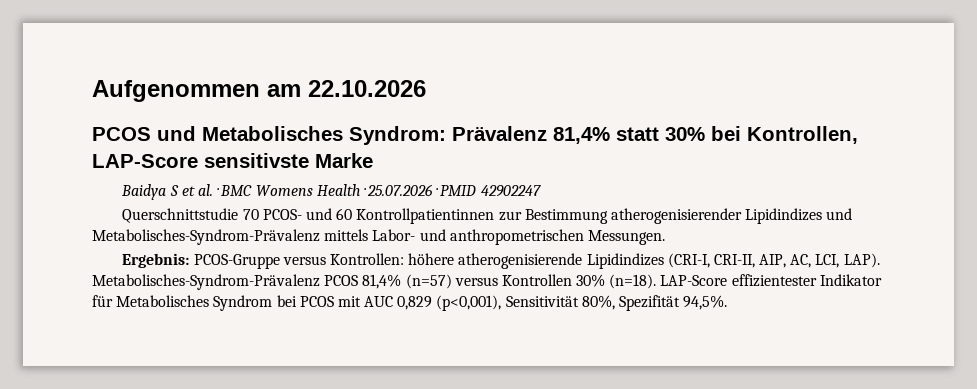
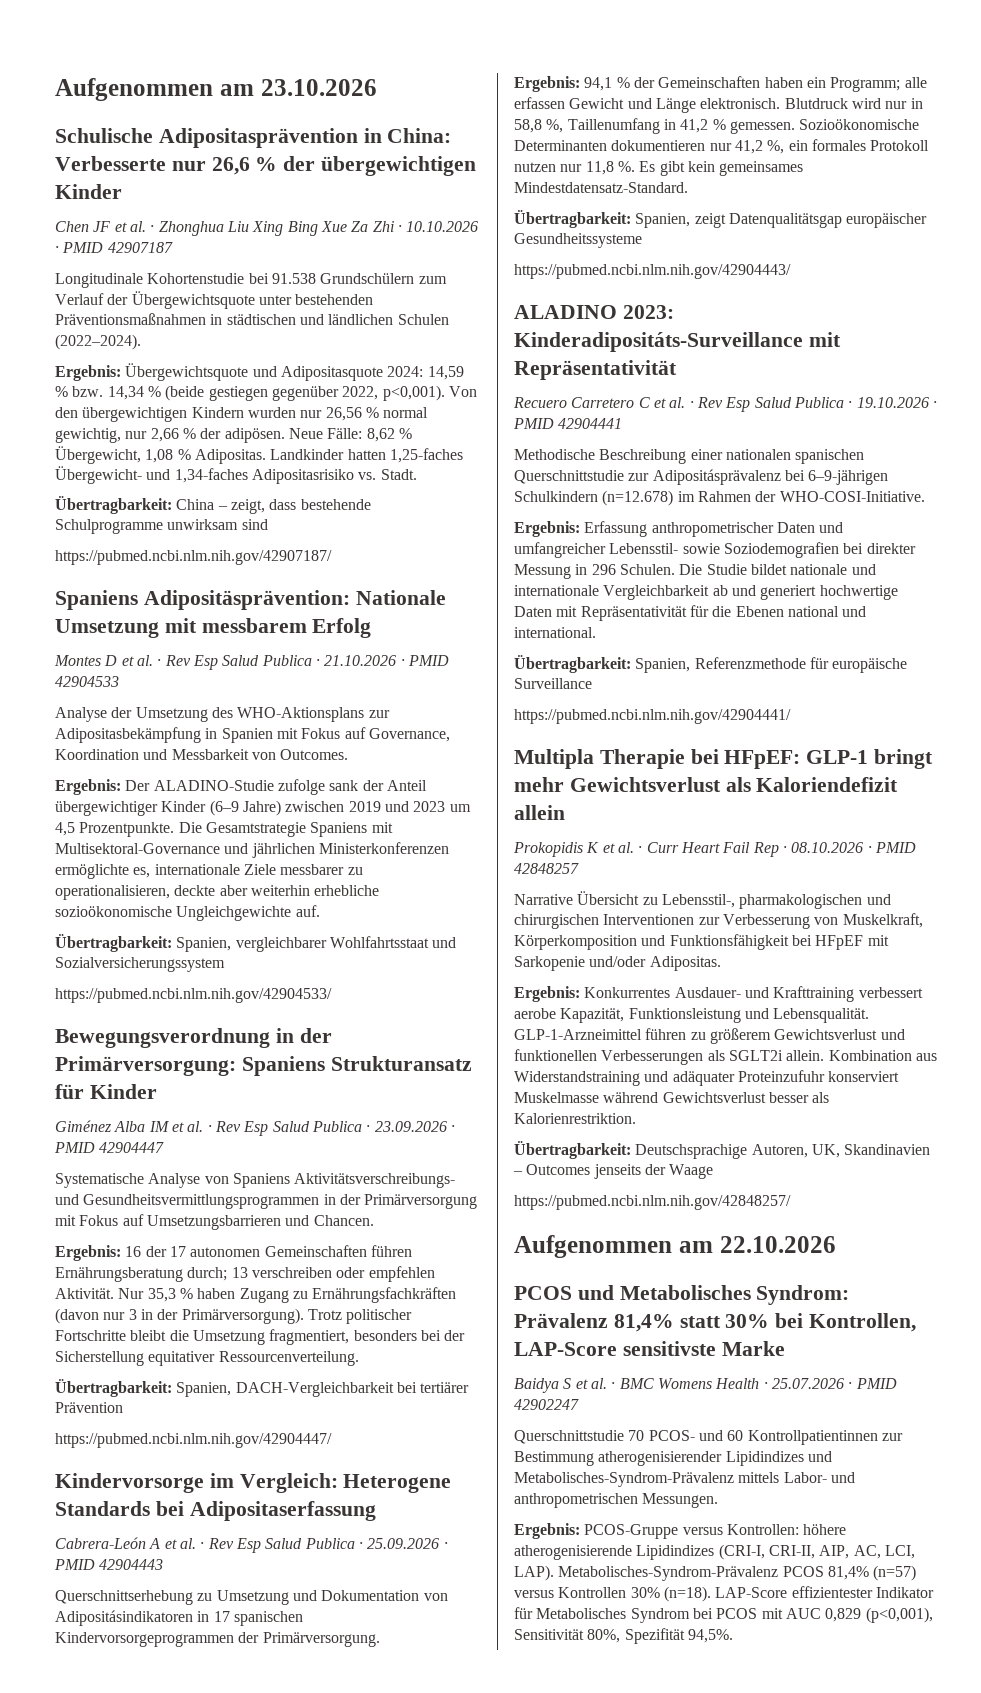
+ Aufgenommen am 23.10.2026
+ Schulische Adipositasprävention in China: Verbesserte nur 26,6 % der übergewichtigen Kinder
+ Chen JF et al. · Zhonghua Liu Xing Bing Xue Za Zhi · 10.10.2026 · PMID 42907187
+ Longitudinale Kohortenstudie bei 91.538 Grundschülern zum Verlauf der Übergewichtsquote unter bestehenden Präventionsmaßnahmen in städtischen und ländlichen Schulen (2022–2024).
+ Ergebnis: Übergewichtsquote und Adipositasquote 2024: 14,59 % bzw. 14,34 % (beide gestiegen gegenüber 2022, p<0,001). Von den übergewichtigen Kindern wurden nur 26,56 % normal gewichtig, nur 2,66 % der adipösen. Neue Fälle: 8,62 % Übergewicht, 1,08 % Adipositas. Landkinder hatten 1,25-faches Übergewicht- und 1,34-faches Adipositasrisiko vs. Stadt.
+ Übertragbarkeit: China – zeigt, dass bestehende Schulprogramme unwirksam sind
+ https://pubmed.ncbi.nlm.nih.gov/42907187/
+ Spaniens Adipositäsprävention: Nationale Umsetzung mit messbarem Erfolg
+ Montes D et al. · Rev Esp Salud Publica · 21.10.2026 · PMID 42904533
+ Analyse der Umsetzung des WHO-Aktionsplans zur Adipositasbekämpfung in Spanien mit Fokus auf Governance, Koordination und Messbarkeit von Outcomes.
+ Ergebnis: Der ALADINO-Studie zufolge sank der Anteil übergewichtiger Kinder (6–9 Jahre) zwischen 2019 und 2023 um 4,5 Prozentpunkte. Die Gesamtstrategie Spaniens mit Multisektoral-Governance und jährlichen Ministerkonferenzen ermöglichte es, internationale Ziele messbarer zu operationalisieren, deckte aber weiterhin erhebliche sozioökonomische Ungleichgewichte auf.
+ Übertragbarkeit: Spanien, vergleichbarer Wohlfahrtsstaat und Sozialversicherungssystem
+ https://pubmed.ncbi.nlm.nih.gov/42904533/
+ Bewegungsverordnung in der Primärversorgung: Spaniens Strukturansatz für Kinder
+ Giménez Alba IM et al. · Rev Esp Salud Publica · 23.09.2026 · PMID 42904447
+ Systematische Analyse von Spaniens Aktivitätsverschreibungs- und Gesundheitsvermittlungsprogrammen in der Primärversorgung mit Fokus auf Umsetzungsbarrieren und Chancen.
+ Ergebnis: 16 der 17 autonomen Gemeinschaften führen Ernährungsberatung durch; 13 verschreiben oder empfehlen Aktivität. Nur 35,3 % haben Zugang zu Ernährungsfachkräften (davon nur 3 in der Primärversorgung). Trotz politischer Fortschritte bleibt die Umsetzung fragmentiert, besonders bei der Sicherstellung equitativer Ressourcenverteilung.
+ Übertragbarkeit: Spanien, DACH-Vergleichbarkeit bei tertiärer Prävention
+ https://pubmed.ncbi.nlm.nih.gov/42904447/
+ Kindervorsorge im Vergleich: Heterogene Standards bei Adipositaserfassung
+ Cabrera-León A et al. · Rev Esp Salud Publica · 25.09.2026 · PMID 42904443
+ Querschnittserhebung zu Umsetzung und Dokumentation von Adipositásindikatoren in 17 spanischen Kindervorsorgeprogrammen der Primärversorgung.
+ Ergebnis: 94,1 % der Gemeinschaften haben ein Programm; alle erfassen Gewicht und Länge elektronisch. Blutdruck wird nur in 58,8 %, Taillenumfang in 41,2 % gemessen. Sozioökonomische Determinanten dokumentieren nur 41,2 %, ein formales Protokoll nutzen nur 11,8 %. Es gibt kein gemeinsames Mindestdatensatz-Standard.
+ Übertragbarkeit: Spanien, zeigt Datenqualitätsgap europäischer Gesundheitssysteme
+ https://pubmed.ncbi.nlm.nih.gov/42904443/
+ ALADINO 2023: Kinderadipositáts-Surveillance mit Repräsentativität
+ Recuero Carretero C et al. · Rev Esp Salud Publica · 19.10.2026 · PMID 42904441
+ Methodische Beschreibung einer nationalen spanischen Querschnittstudie zur Adipositásprävalenz bei 6–9-jährigen Schulkindern (n=12.678) im Rahmen der WHO-COSI-Initiative.
+ Ergebnis: Erfassung anthropometrischer Daten und umfangreicher Lebensstil- sowie Soziodemografien bei direkter Messung in 296 Schulen. Die Studie bildet nationale und internationale Vergleichbarkeit ab und generiert hochwertige Daten mit Repräsentativität für die Ebenen national und international.
+ Übertragbarkeit: Spanien, Referenzmethode für europäische Surveillance
+ https://pubmed.ncbi.nlm.nih.gov/42904441/
+ Multipla Therapie bei HFpEF: GLP-1 bringt mehr Gewichtsverlust als Kaloriendefizit allein
+ Prokopidis K et al. · Curr Heart Fail Rep · 08.10.2026 · PMID 42848257
+ Narrative Übersicht zu Lebensstil-, pharmakologischen und chirurgischen Interventionen zur Verbesserung von Muskelkraft, Körperkomposition und Funktionsfähigkeit bei HFpEF mit Sarkopenie und/oder Adipositas.
+ Ergebnis: Konkurrentes Ausdauer- und Krafttraining verbessert aerobe Kapazität, Funktionsleistung und Lebensqualität. GLP-1-Arzneimittel führen zu größerem Gewichtsverlust und funktionellen Verbesserungen als SGLT2i allein. Kombination aus Widerstandstraining und adäquater Proteinzufuhr konserviert Muskelmasse während Gewichtsverlust besser als Kalorienrestriktion.
+ Übertragbarkeit: Deutschsprachige Autoren, UK, Skandinavien – Outcomes jenseits der Waage
+ https://pubmed.ncbi.nlm.nih.gov/42848257/

